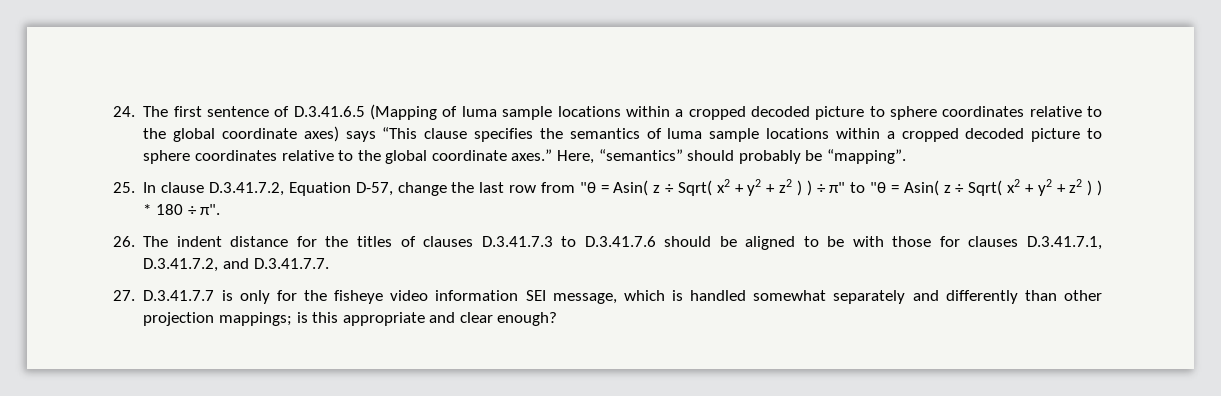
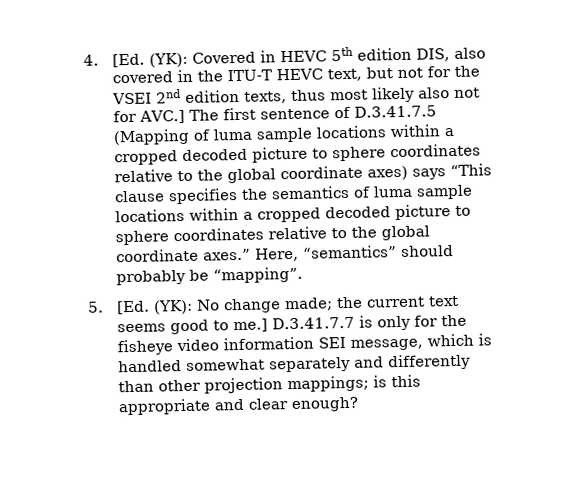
- 24. The first sentence of D.3.41.6.5 (Mapping of luma sample locations within a cropped decoded picture to sphere coordinates relative to the global coordinate axes) says “This clause specifies the semantics of luma sample locations within a cropped decoded picture to sphere coordinates relative to the global coordinate axes.”
+ 4. [Ed. (YK): Covered in HEVC 5th edition DIS, also covered in the ITU-T HEVC text, but not for the VSEI 2nd edition texts, thus most likely also not for AVC.] The first sentence of D.3.41.7.5 (Mapping of luma sample locations within a cropped decoded picture to sphere coordinates relative to the global coordinate axes) says “This clause specifies the semantics of luma sample locations within a cropped decoded picture to sphere coordinates relative to the global coordinate axes.”
- 25. In clause D.3.41.7.2, Equation D-57, change the last row from "θ = Asin( z ÷ Sqrt( x2 + y2 + z2 ) ) ÷ π" to "θ = Asin( z ÷ Sqrt( x2 + y2 + z2 ) ) * 180 ÷ π".
- 26. The indent distance for the titles of clauses D.3.41.7.3 to D.3.41.7.6 should be aligned to be with those for clauses D.3.41.7.1, D.3.41.7.2, and D.3.41.7.7.
- 27. D.3.41.7.7 is only for the fisheye video information SEI message, which is handled somewhat separately and differently than other projection mappings; is this appropriate and clear enough?
+ 5. [Ed. (YK): No change made; the current text seems good to me.] D.3.41.7.7 is only for the fisheye video information SEI message, which is handled somewhat separately and differently than other projection mappings; is this appropriate and clear enough?

